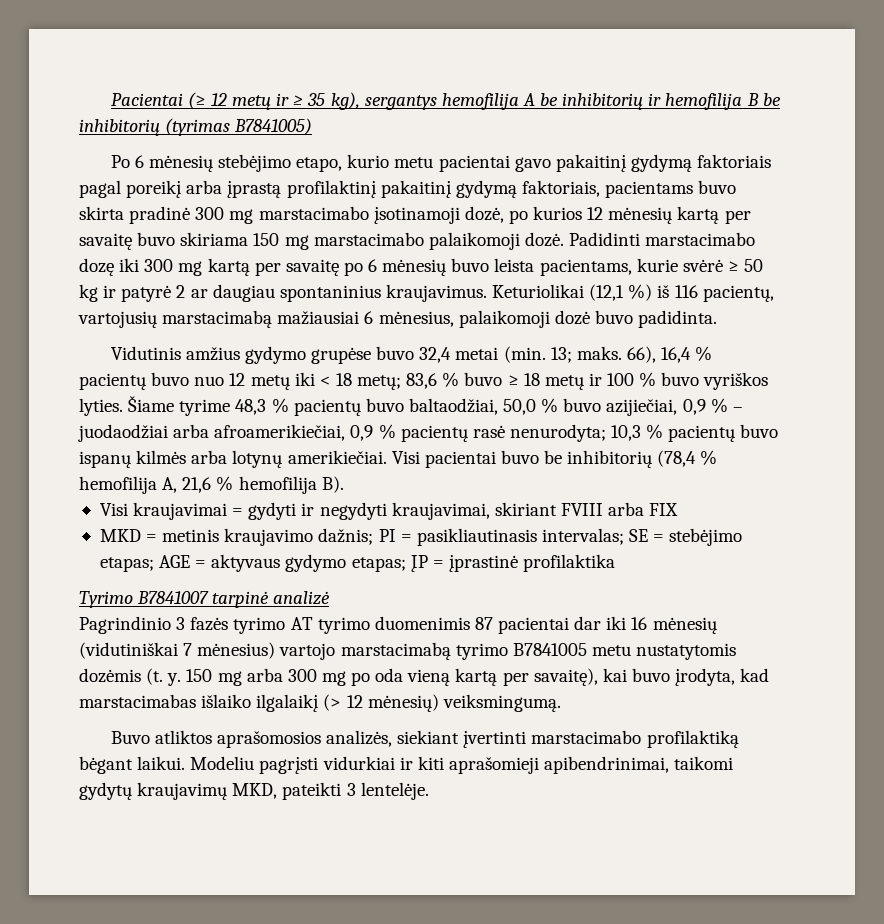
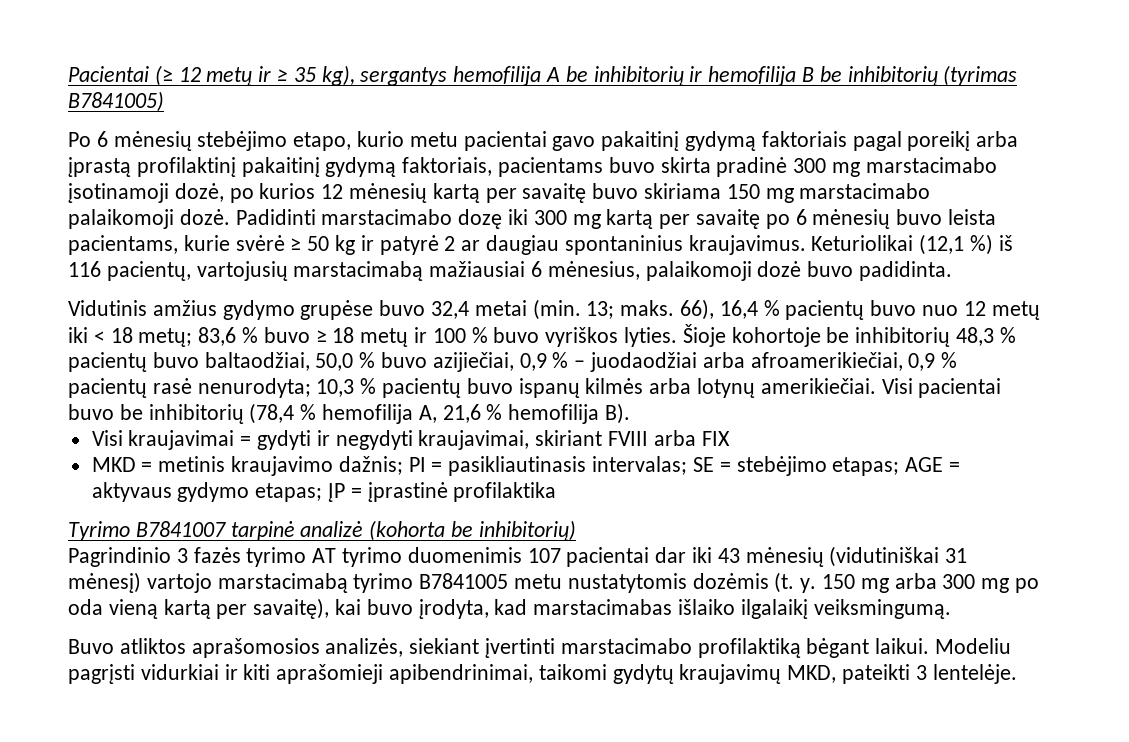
- Šiame tyrime 48,3 % pacientų buvo baltaodžiai, 50,0 % buvo azijiečiai, 0,9 % – juodaodžiai arba afroamerikiečiai, 0,9 % pacientų rasė nenurodyta; 10,3 % pacientų buvo ispanų kilmės arba lotynų amerikiečiai.
+ Šioje kohortoje be inhibitorių 48,3 % pacientų buvo baltaodžiai, 50,0 % buvo azijiečiai, 0,9 % – juodaodžiai arba afroamerikiečiai, 0,9 % pacientų rasė nenurodyta; 10,3 % pacientų buvo ispanų kilmės arba lotynų amerikiečiai.
- Tyrimo B7841007 tarpinė analizė
+ Tyrimo B7841007 tarpinė analizė (kohorta be inhibitorių)
- Pagrindinio 3 fazės tyrimo AT tyrimo duomenimis 87 pacientai dar iki 16 mėnesių (vidutiniškai 7 mėnesius) vartojo marstacimabą tyrimo B7841005 metu nustatytomis dozėmis (t. y.
+ Pagrindinio 3 fazės tyrimo AT tyrimo duomenimis 107 pacientai dar iki 43 mėnesių (vidutiniškai 31 mėnesį) vartojo marstacimabą tyrimo B7841005 metu nustatytomis dozėmis (t. y.
- 150 mg arba 300 mg po oda vieną kartą per savaitę), kai buvo įrodyta, kad marstacimabas išlaiko ilgalaikį (> 12 mėnesių) veiksmingumą.
+ 150 mg arba 300 mg po oda vieną kartą per savaitę), kai buvo įrodyta, kad marstacimabas išlaiko ilgalaikį veiksmingumą.

